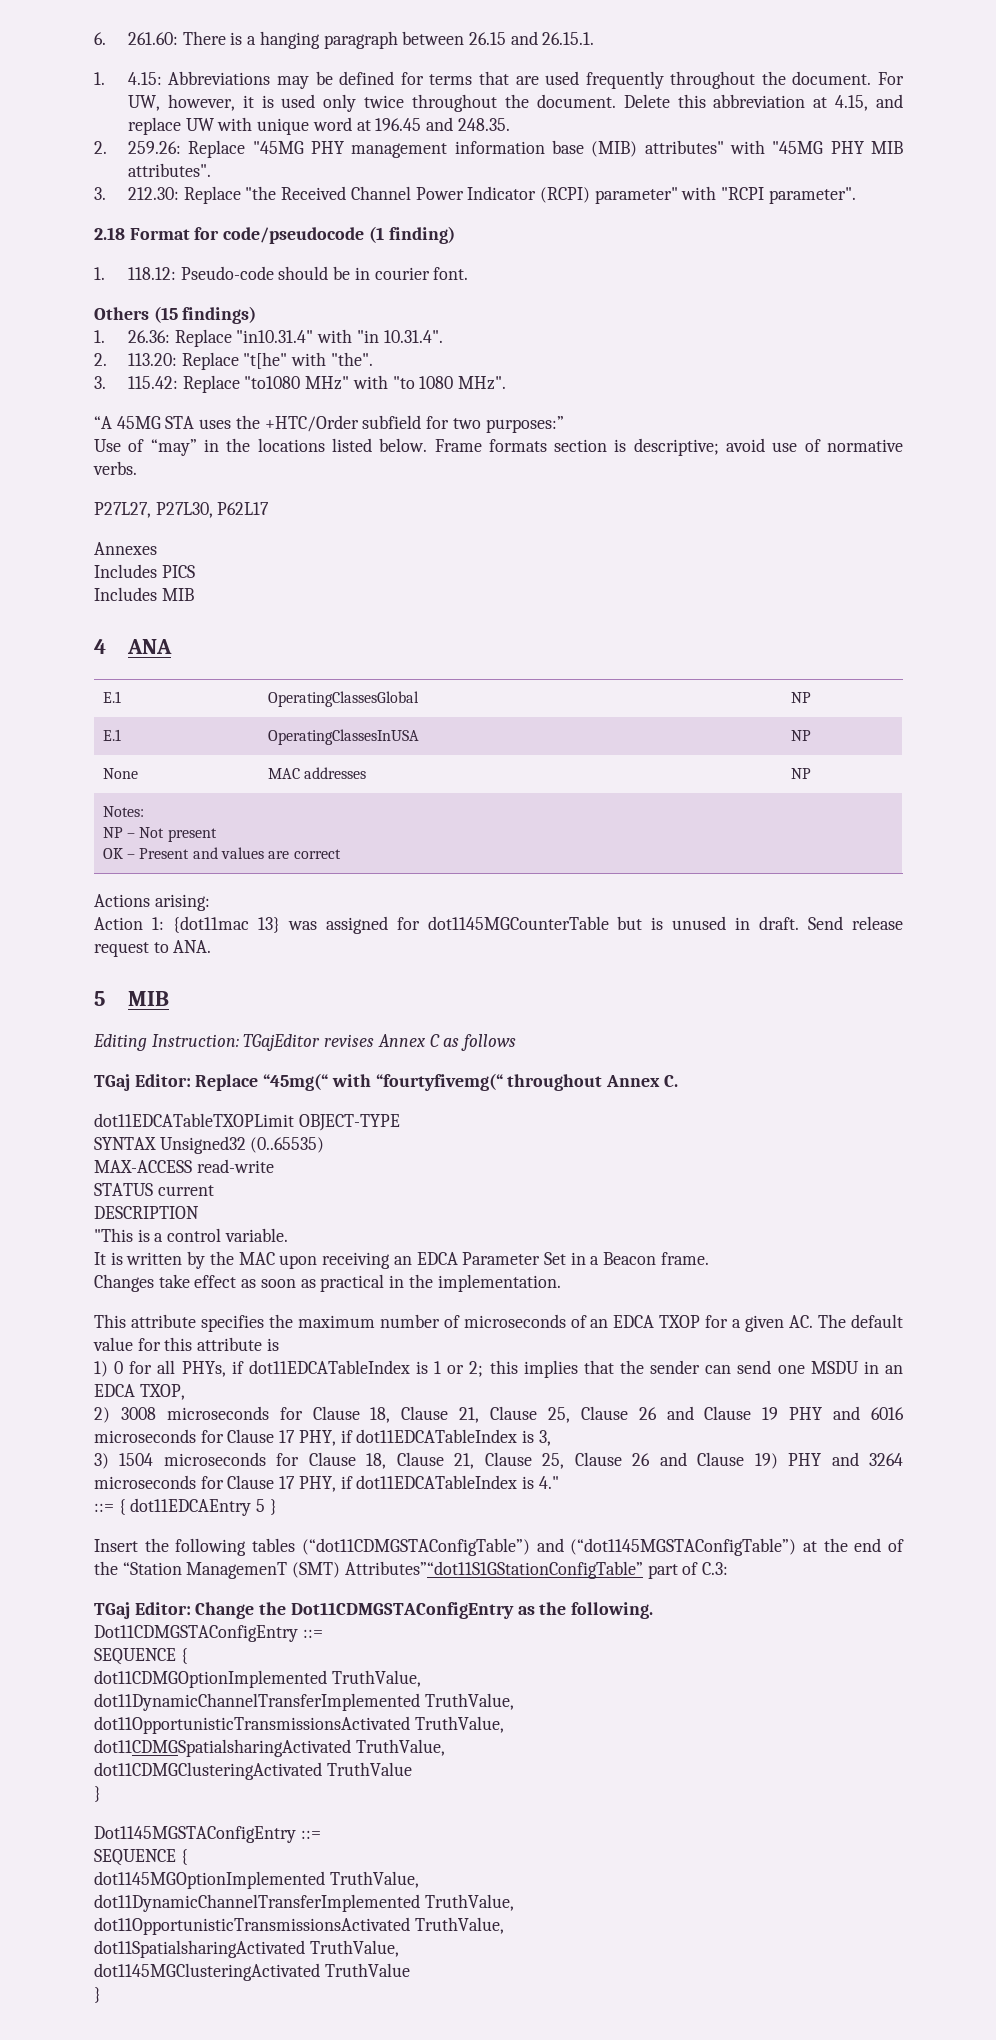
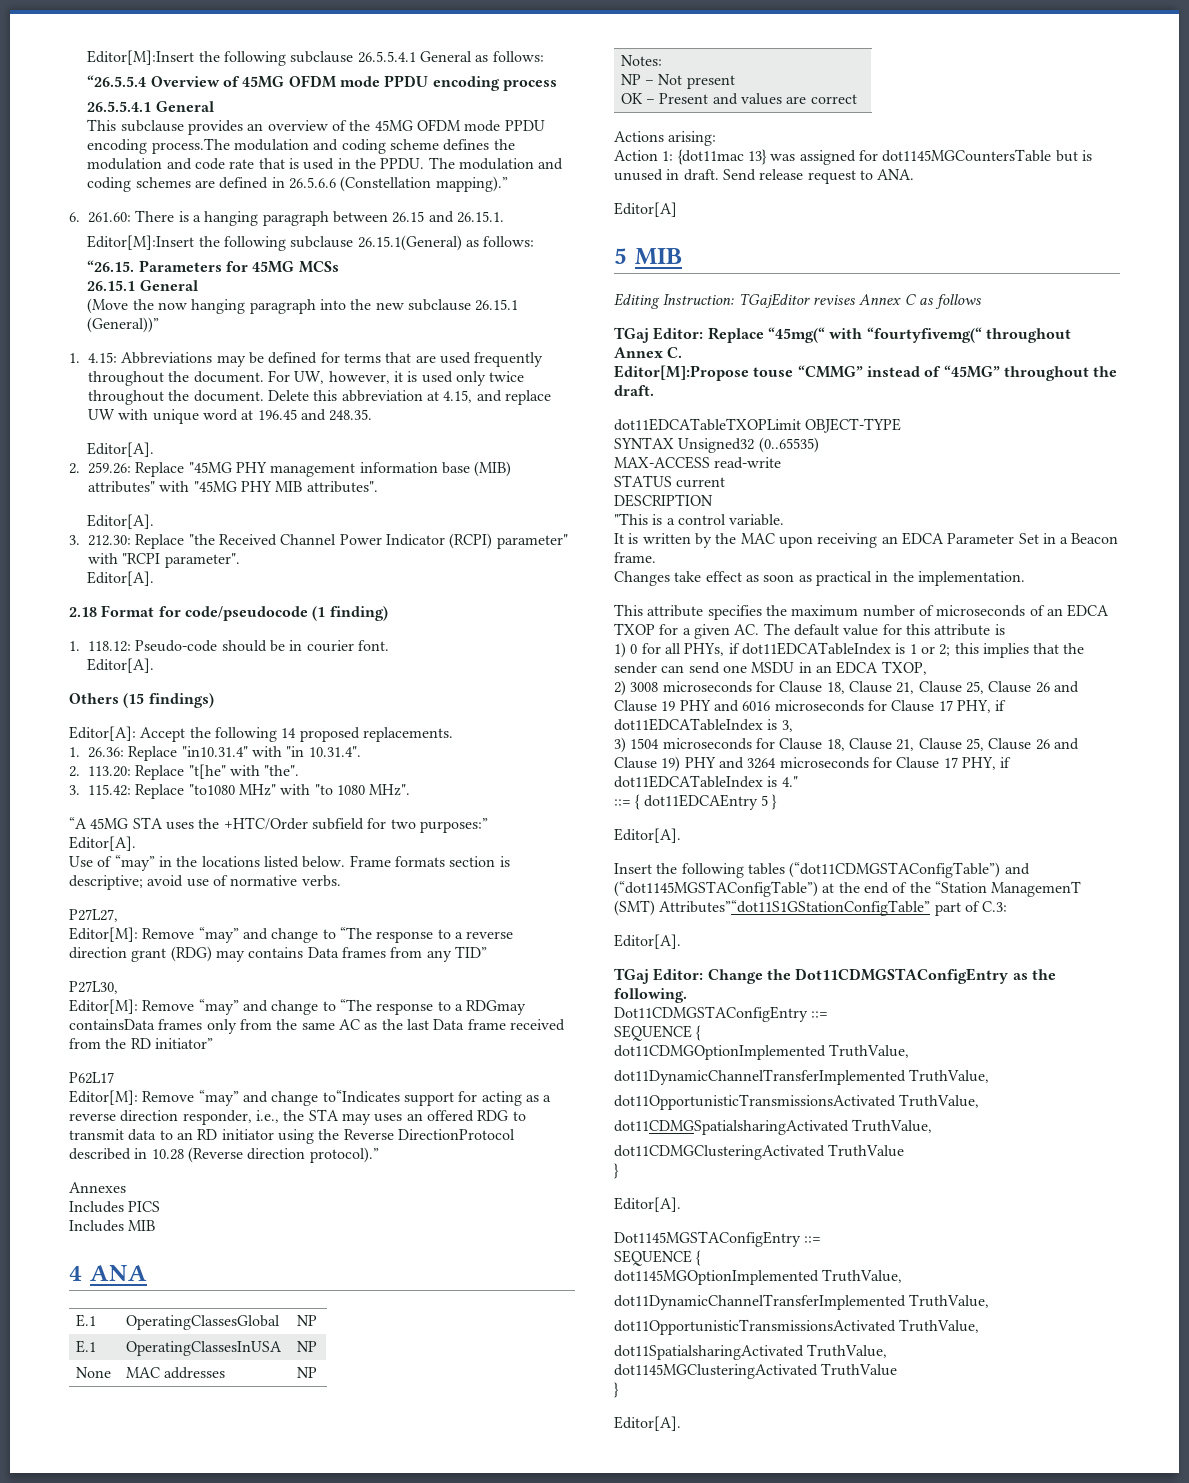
+ Editor[M]:Insert the following subclause 26.5.5.4.1 General as follows:
+ “26.5.5.4 Overview of 45MG OFDM mode PPDU encoding process
+ 26.5.5.4.1 General
+ This subclause provides an overview of the 45MG OFDM mode PPDU encoding process.The modulation and coding scheme defines the modulation and code rate that is used in the PPDU. The modulation and coding schemes are defined in 26.5.6.6 (Constellation mapping).”
+ Editor[M]:Insert the following subclause 26.15.1(General) as follows:
+ “26.15. Parameters for 45MG MCSs
+ 26.15.1 General
+ (Move the now hanging paragraph into the new subclause 26.15.1 (General))”
  Delete this abbreviation at 4.15, and replace UW with unique word at 196.45 and 248.35.
+ Editor[A].
  2. 259.26: Replace "45MG PHY management information base (MIB) attributes" with "45MG PHY MIB attributes".
+ Editor[A].
  3. 212.30: Replace "the Received Channel Power Indicator (RCPI) parameter" with "RCPI parameter".
+ Editor[A].
  1. 118.12: Pseudo-code should be in courier font.
+ Editor[A].
+ Editor[A]: Accept the following 14 proposed replacements.
  “A 45MG STA uses the +HTC/Order subfield for two purposes:”
+ Editor[A].
- P27L27, P27L30, P62L17
+ P27L27,
+ Editor[M]: Remove “may” and change to “The response to a reverse direction grant (RDG) may contains Data frames from any TID”
+ P27L30,
+ Editor[M]: Remove “may” and change to “The response to a RDGmay containsData frames only from the same AC as the last Data frame received from the RD initiator”
+ P62L17
+ Editor[M]: Remove “may” and change to“Indicates support for acting as a reverse direction responder, i.e., the STA may uses an offered RDG to transmit data to an RD initiator using the Reverse DirectionProtocol described in 10.28 (Reverse direction protocol).”
- Action 1: {dot11mac 13} was assigned for dot1145MGCounterTable but is unused in draft.
+ Action 1: {dot11mac 13} was assigned for dot1145MGCountersTable but is unused in draft.
+ Editor[A]
+ Editor[M]:Propose touse “CMMG” instead of “45MG” throughout the draft.
  ::= { dot11EDCAEntry 5 }
+ Editor[A].
  Insert the following tables (“dot11CDMGSTAConfigTable”) and (“dot1145MGSTAConfigTable”) at the end of the “Station ManagemenT (SMT) Attributes”“dot11S1GStationConfigTable” part of C.3:
+ Editor[A].
  dot11CDMGClusteringActivated TruthValue
  }
+ Editor[A].
  dot1145MGClusteringActivated TruthValue
  }
+ Editor[A].

